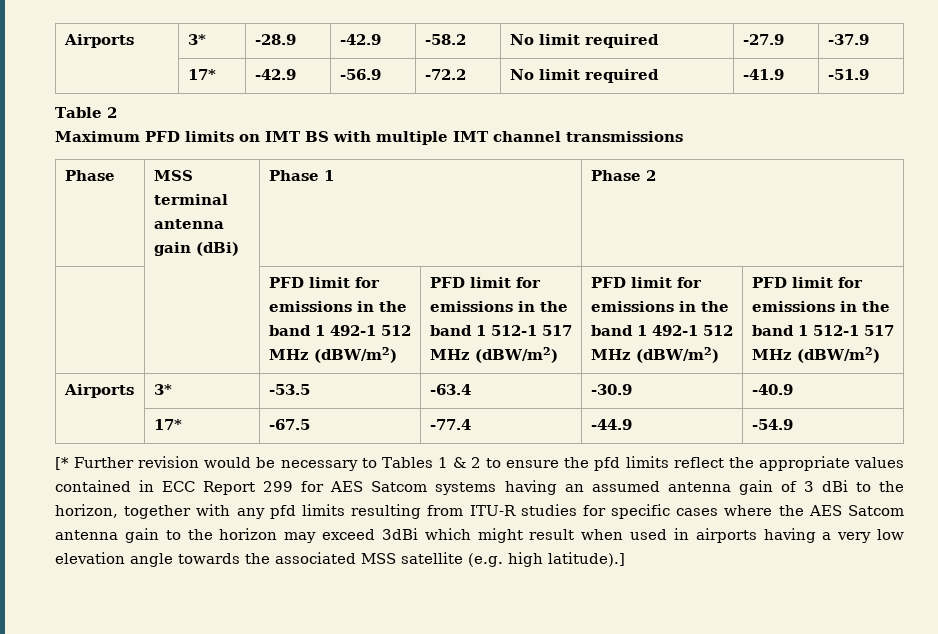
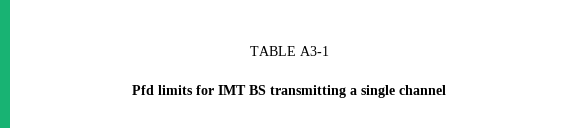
- Airports | 3* | -28.9 | -42.9 | -58.2 | No limit required | -27.9 | -37.9
- | 17* | -42.9 | -56.9 | -72.2 | No limit required | -41.9 | -51.9
- Table 2
- Maximum PFD limits on IMT BS with multiple IMT channel transmissions
- Phase | MSS terminal antenna gain (dBi) | Phase 1 | Phase 2
- | | PFD limit for emissions in the band 1 492-1 512 MHz (dBW/m2) | PFD limit for emissions in the band 1 512-1 517 MHz (dBW/m2) | PFD limit for emissions in the band 1 492-1 512 MHz (dBW/m2) | PFD limit for emissions in the band 1 512-1 517 MHz (dBW/m2)
- Airports | 3* | -53.5 | -63.4 | -30.9 | -40.9
- | 17* | -67.5 | -77.4 | -44.9 | -54.9
- [* Further revision would be necessary to Tables 1 & 2 to ensure the pfd limits reflect the appropriate values contained in ECC Report 299 for AES Satcom systems having an assumed antenna gain of 3 dBi to the horizon, together with any pfd limits resulting from ITU-R studies for specific cases where the AES Satcom antenna gain to the horizon may exceed 3dBi which might result when used in airports having a very low elevation angle towards the associated MSS satellite (e.g. high latitude).]
+ TABLE A3-1
+ Pfd limits for IMT BS transmitting a single channel

